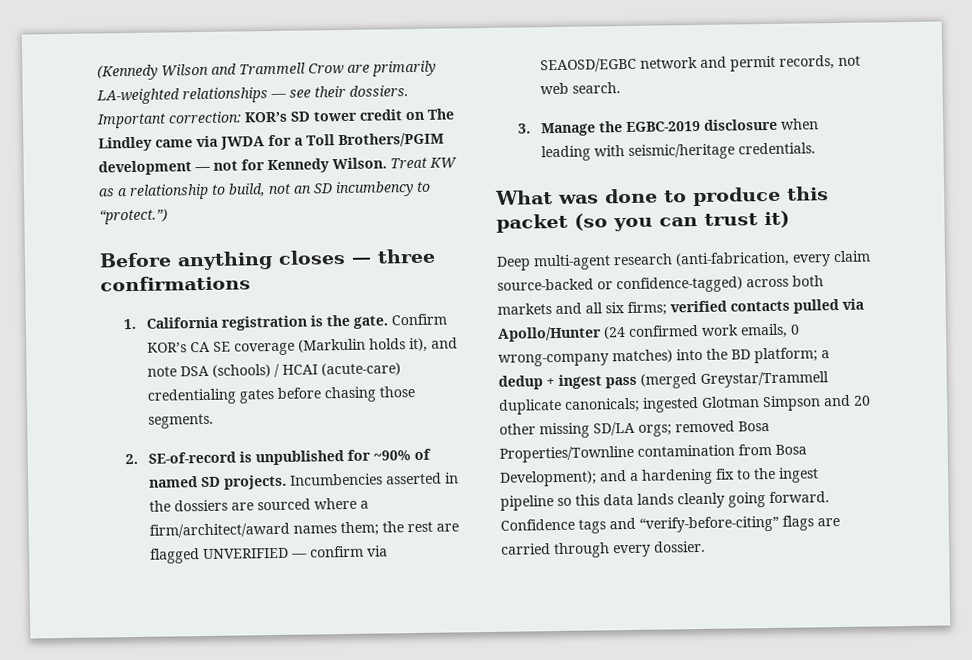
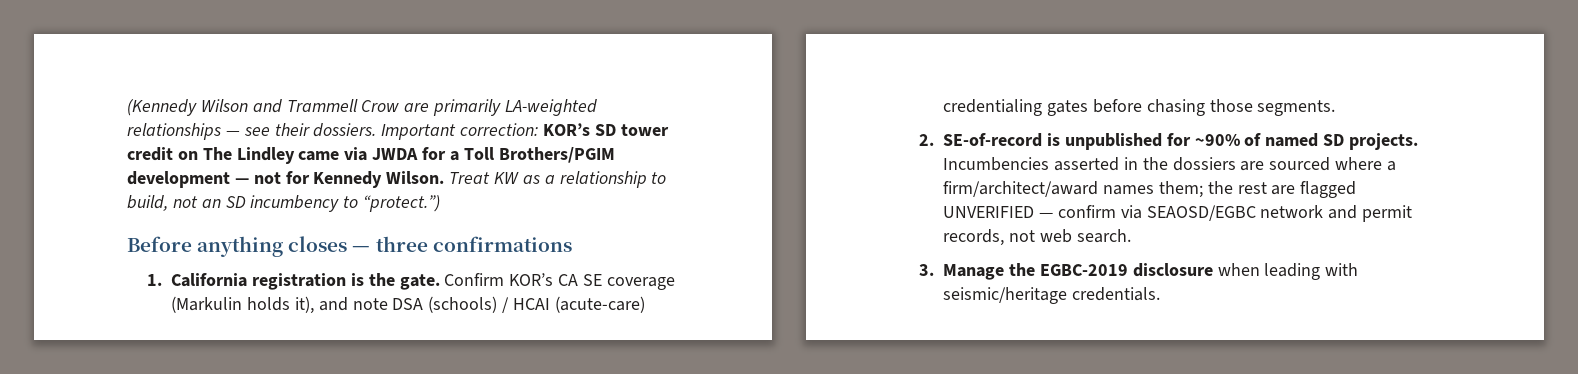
- What was done to produce this packet (so you can trust it)
- Deep multi-agent research (anti-fabrication, every claim source-backed or confidence-tagged) across both markets and all six firms; verified contacts pulled via Apollo/Hunter (24 confirmed work emails, 0 wrong-company matches) into the BD platform; a dedup + ingest pass (merged Greystar/Trammell duplicate canonicals; ingested Glotman Simpson and 20 other missing SD/LA orgs; removed Bosa Properties/Townline contamination from Bosa Development); and a hardening fix to the ingest pipeline so this data lands cleanly going forward. Confidence tags and “verify-before-citing” flags are carried through every dossier.

